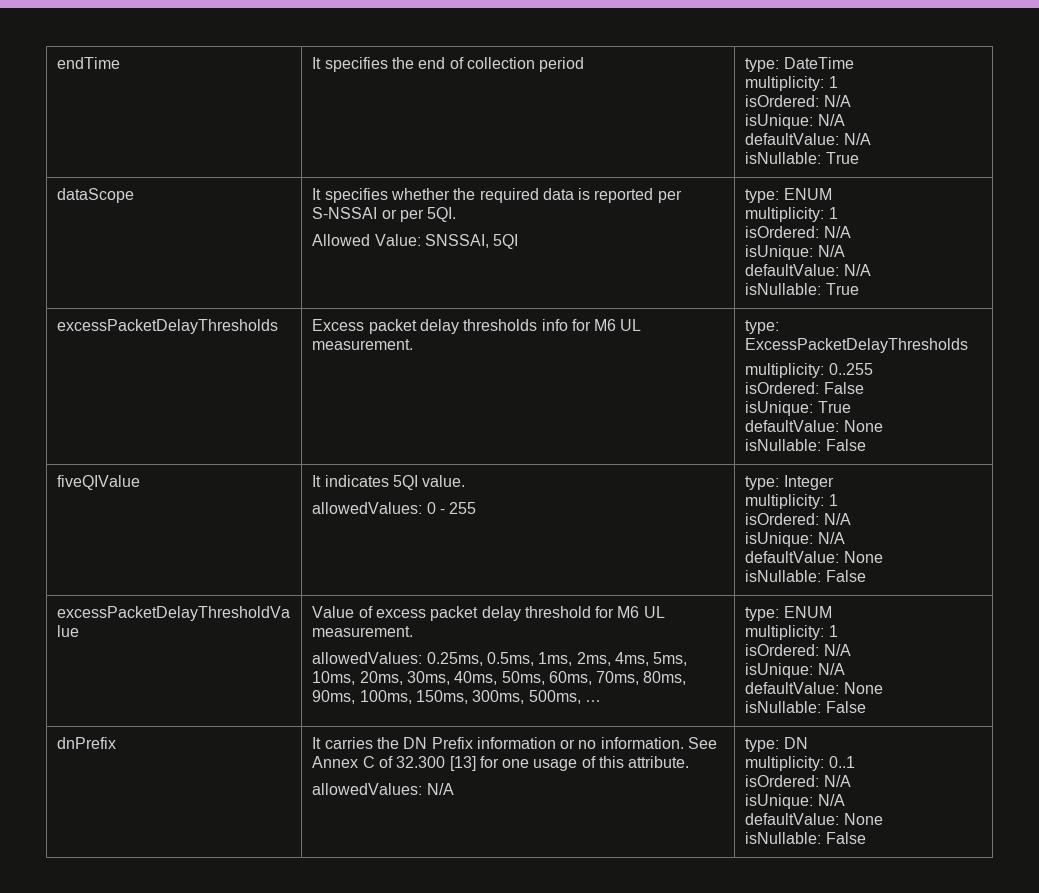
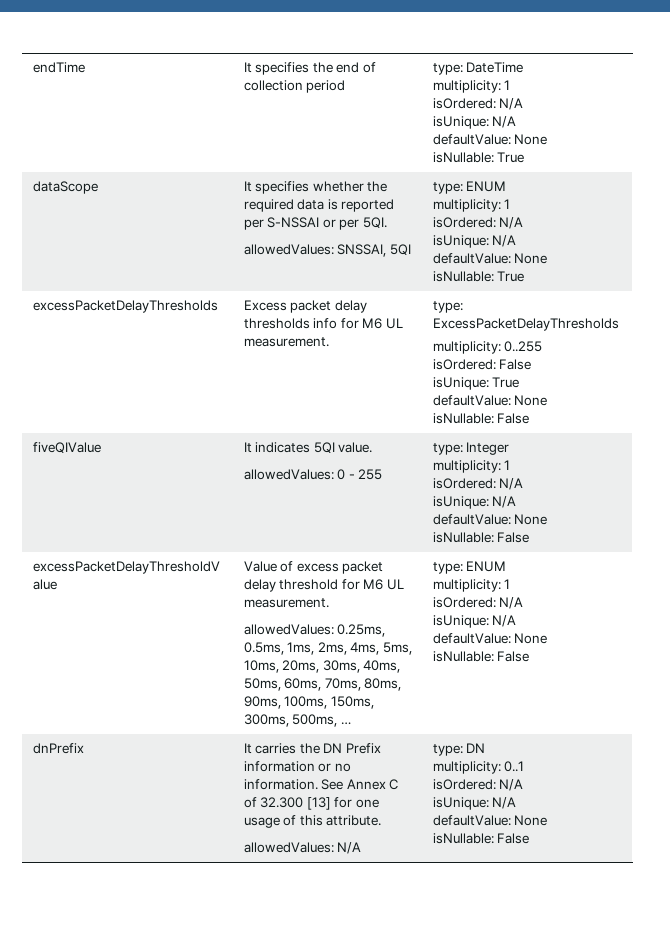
  endTime | It specifies the end of collection period | type: DateTime
  multiplicity: 1
  isOrdered: N/A
  isUnique: N/A
- defaultValue: N/A
+ defaultValue: None
  dataScope | It specifies whether the required data is reported per S-NSSAI or per 5QI.
- Allowed Value: SNSSAI, 5QI | type: ENUM
+ allowedValues: SNSSAI, 5QI | type: ENUM
  multiplicity: 1
  isOrdered: N/A
  isUnique: N/A
- defaultValue: N/A
+ defaultValue: None

